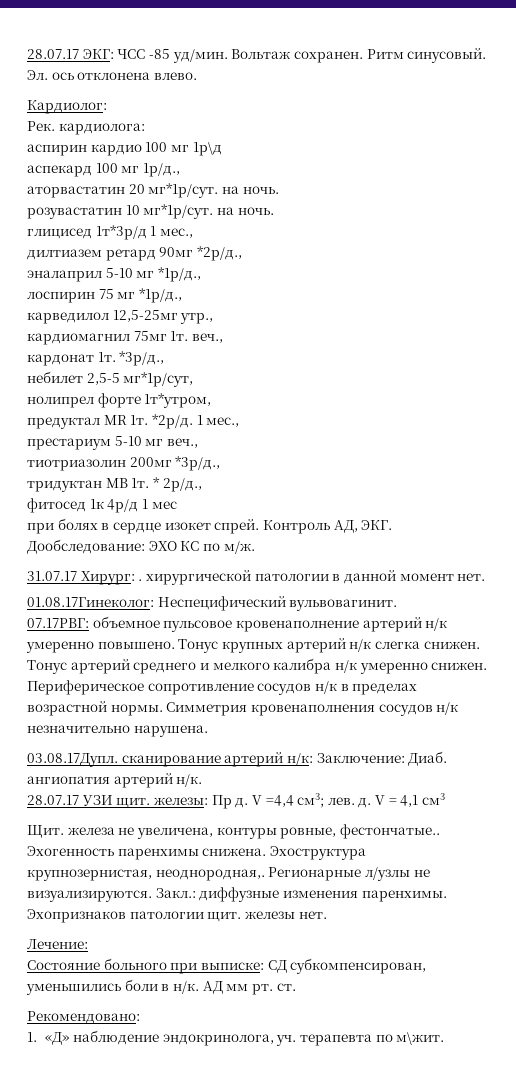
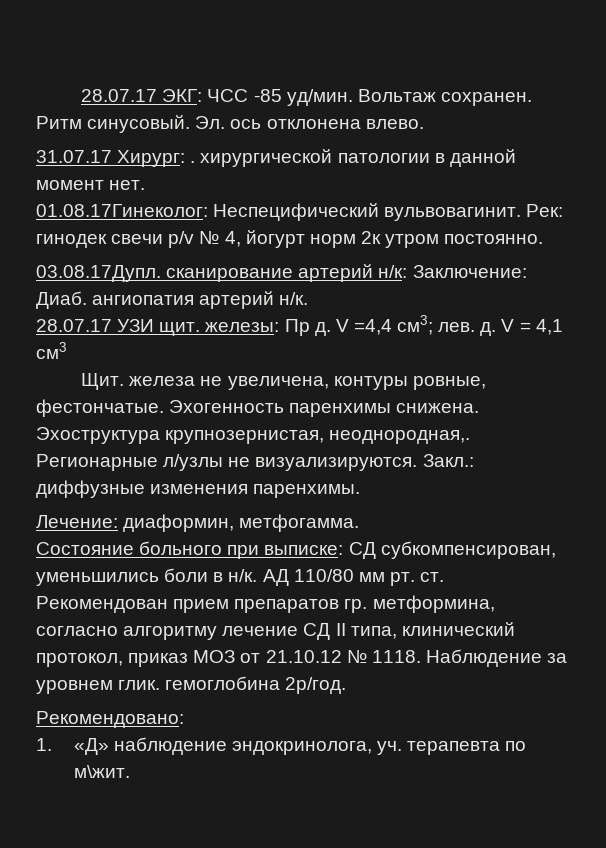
- Кардиолог:
- Рек. кардиолога:
- аспирин кардио 100 мг 1р\д
- аспекард 100 мг 1р/д.,
- аторвастатин 20 мг*1р/сут. на ночь.
- розувастатин 10 мг*1р/сут. на ночь.
- глицисед 1т*3р/д 1 мес.,
- дилтиазем ретард 90мг *2р/д.,
- эналаприл 5-10 мг *1р/д.,
- лоспирин 75 мг *1р/д.,
- карведилол 12,5-25мг утр.,
- кардиомагнил 75мг 1т. веч.,
- кардонат 1т. *3р/д.,
- небилет 2,5-5 мг*1р/сут,
- нолипрел форте 1т*утром,
- предуктал МR 1т. *2р/д. 1 мес.,
- престариум 5-10 мг веч.,
- тиотриазолин 200мг *3р/д.,
- тридуктан МВ 1т. * 2р/д.,
- фитосед 1к 4р/д 1 мес
- при болях в сердце изокет спрей. Контроль АД, ЭКГ. Дообследование: ЭХО КС по м/ж.
- 01.08.17Гинеколог: Неспецифический вульвовагинит.
- 07.17РВГ: объемное пульсовое кровенаполнение артерий н/к умеренно повышено. Тонус крупных артерий н/к слегка снижен. Тонус артерий среднего и мелкого калибра н/к умеренно снижен. Периферическое сопротивление сосудов н/к в пределах возрастной нормы. Симметрия кровенаполнения сосудов н/к незначительно нарушена.
+ 01.08.17Гинеколог: Неспецифический вульвовагинит. Рек: гинодек свечи p/v № 4, йогурт норм 2к утром постоянно.
- Щит. железа не увеличена, контуры ровные, фестончатые..
+ Щит. железа не увеличена, контуры ровные, фестончатые.
- Эхопризнаков патологии щит. железы нет.
- Лечение:
+ Лечение: диаформин, метфогамма.
- АД мм рт. ст.
+ АД 110/80 мм рт. ст. Рекомендован прием препаратов гр. метформина, согласно алгоритму лечение СД II типа, клинический протокол, приказ МОЗ от 21.10.12 № 1118. Наблюдение за уровнем глик. гемоглобина 2р/год.

